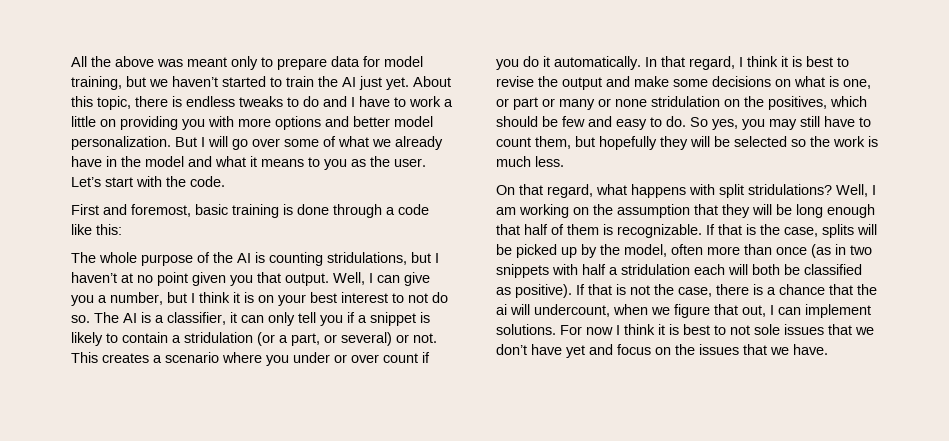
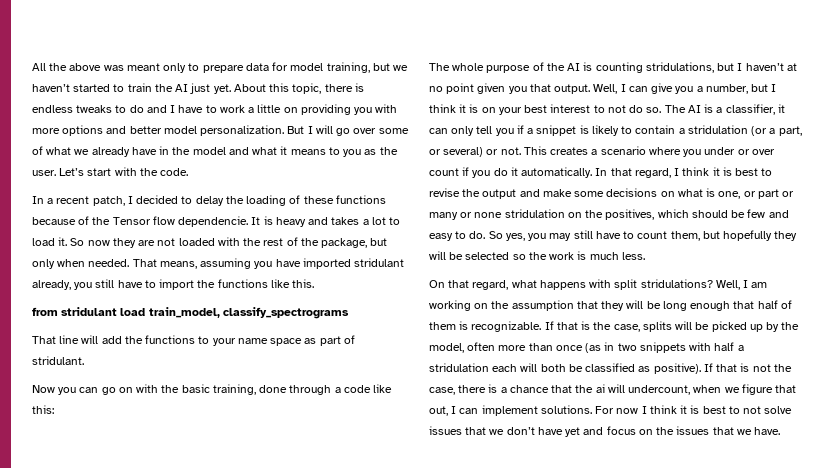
- First and foremost, basic training is done through a code like this:
+ In a recent patch, I decided to delay the loading of these functions because of the Tensor flow dependencie. It is heavy and takes a lot to load it. So now they are not loaded with the rest of the package, but only when needed. That means, assuming you have imported stridulant already, you still have to import the functions like this.
+ from stridulant load train_model, classify_spectrograms
+ That line will add the functions to your name space as part of stridulant.
+ Now you can go on with the basic training, done through a code like this:
- For now I think it is best to not sole issues that we don’t have yet and focus on the issues that we have.
+ For now I think it is best to not solve issues that we don’t have yet and focus on the issues that we have.

